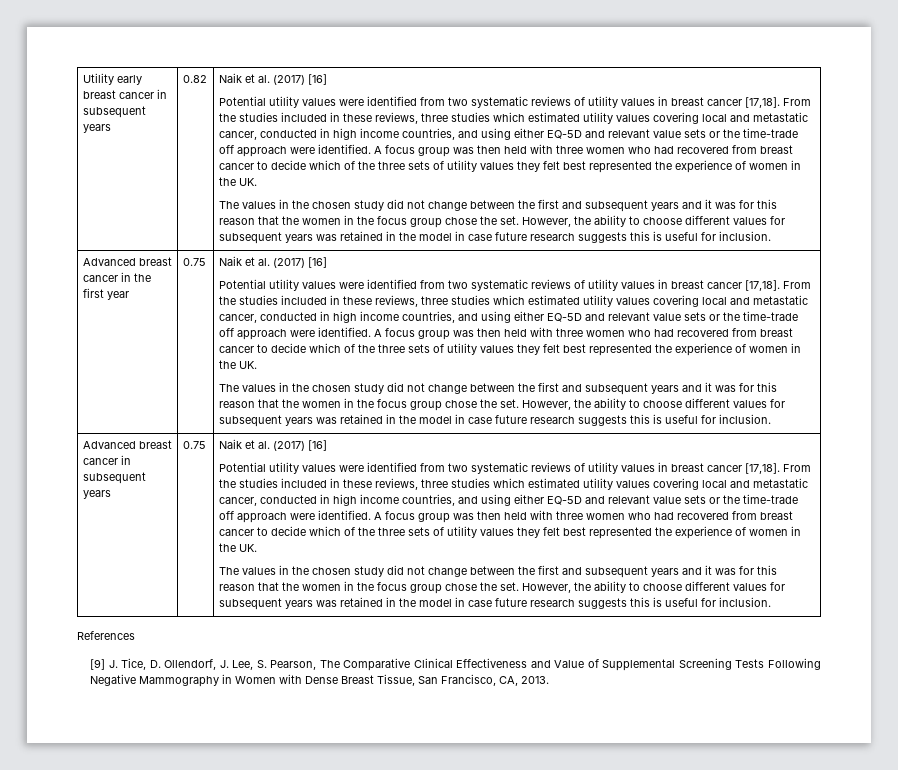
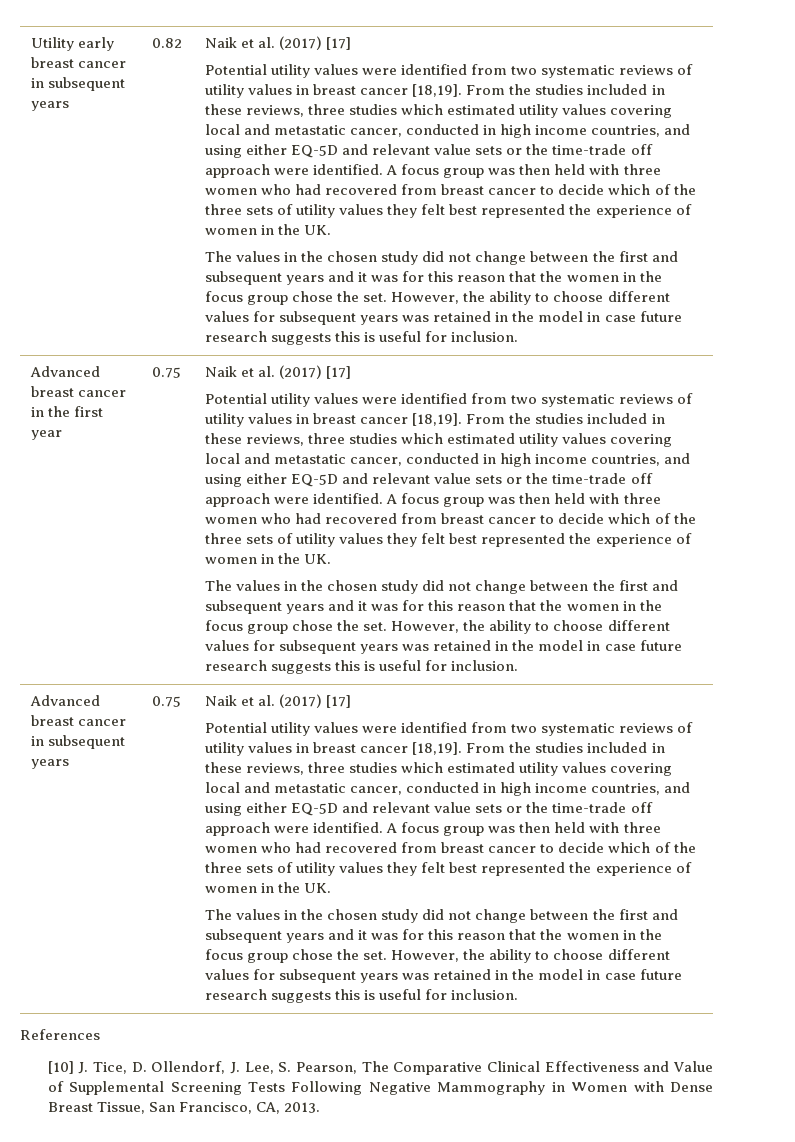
- 0.82 | Naik et al. (2017) [16]
- Potential utility values were identified from two systematic reviews of utility values in breast cancer [17,18].
+ 0.82 | Naik et al. (2017) [17]
+ Potential utility values were identified from two systematic reviews of utility values in breast cancer [18,19].
- Advanced breast cancer in the first year | 0.75 | Naik et al. (2017) [16]
- Potential utility values were identified from two systematic reviews of utility values in breast cancer [17,18].
+ Advanced breast cancer in the first year | 0.75 | Naik et al. (2017) [17]
+ Potential utility values were identified from two systematic reviews of utility values in breast cancer [18,19].
- Advanced breast cancer in subsequent years | 0.75 | Naik et al. (2017) [16]
- Potential utility values were identified from two systematic reviews of utility values in breast cancer [17,18].
+ Advanced breast cancer in subsequent years | 0.75 | Naik et al. (2017) [17]
+ Potential utility values were identified from two systematic reviews of utility values in breast cancer [18,19].
- [9] J. Tice, D. Ollendorf, J. Lee, S. Pearson, The Comparative Clinical Effectiveness and Value of Supplemental Screening Tests Following Negative Mammography in Women with Dense Breast Tissue, San Francisco, CA, 2013.
+ [10] J. Tice, D. Ollendorf, J. Lee, S. Pearson, The Comparative Clinical Effectiveness and Value of Supplemental Screening Tests Following Negative Mammography in Women with Dense Breast Tissue, San Francisco, CA, 2013.

